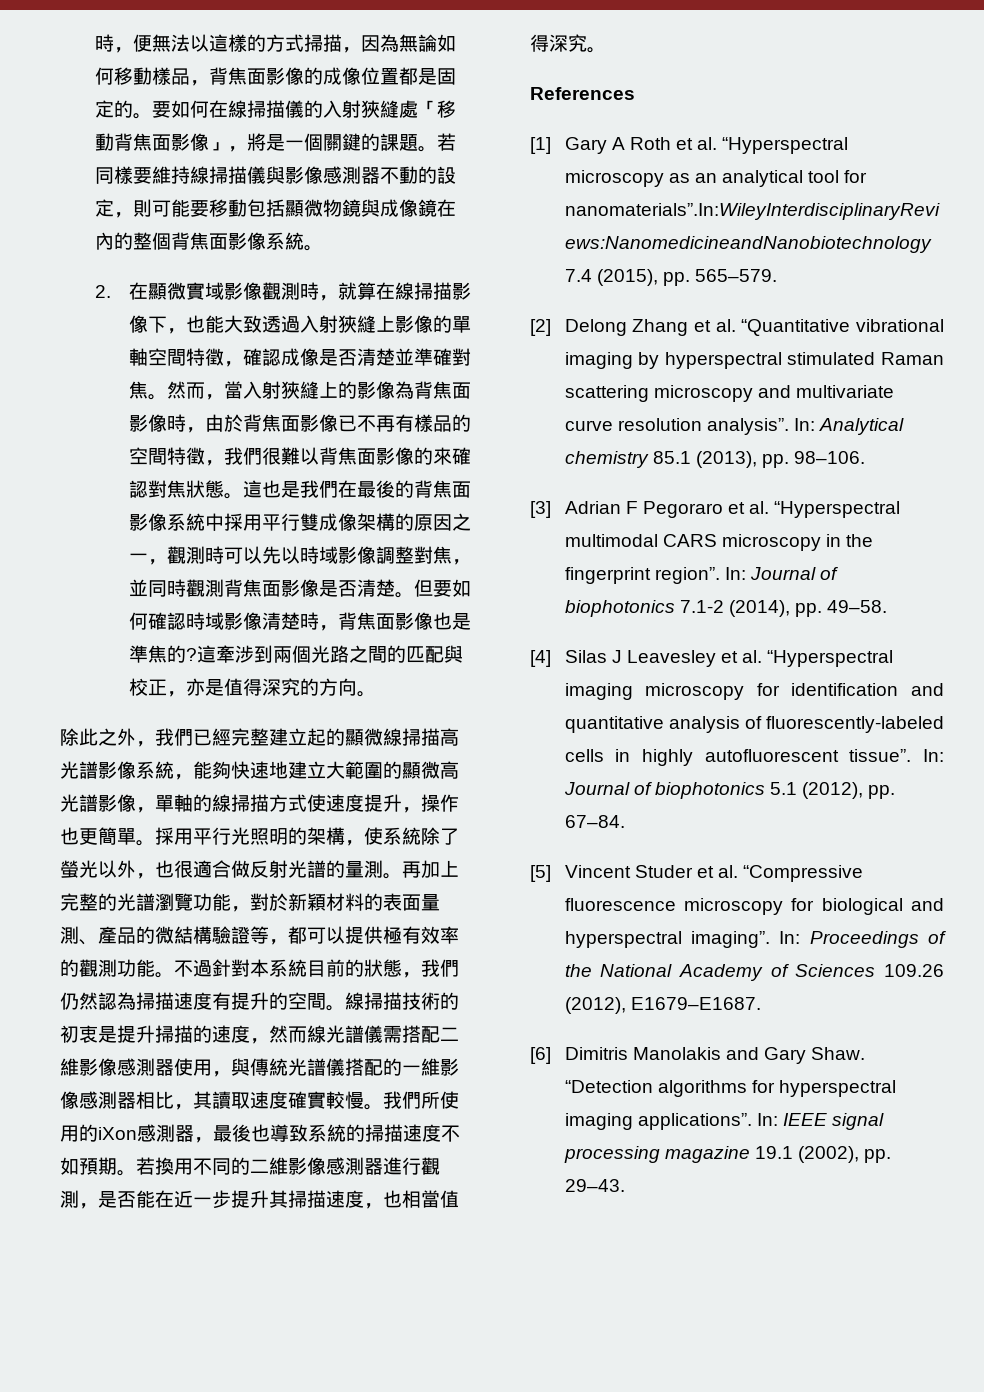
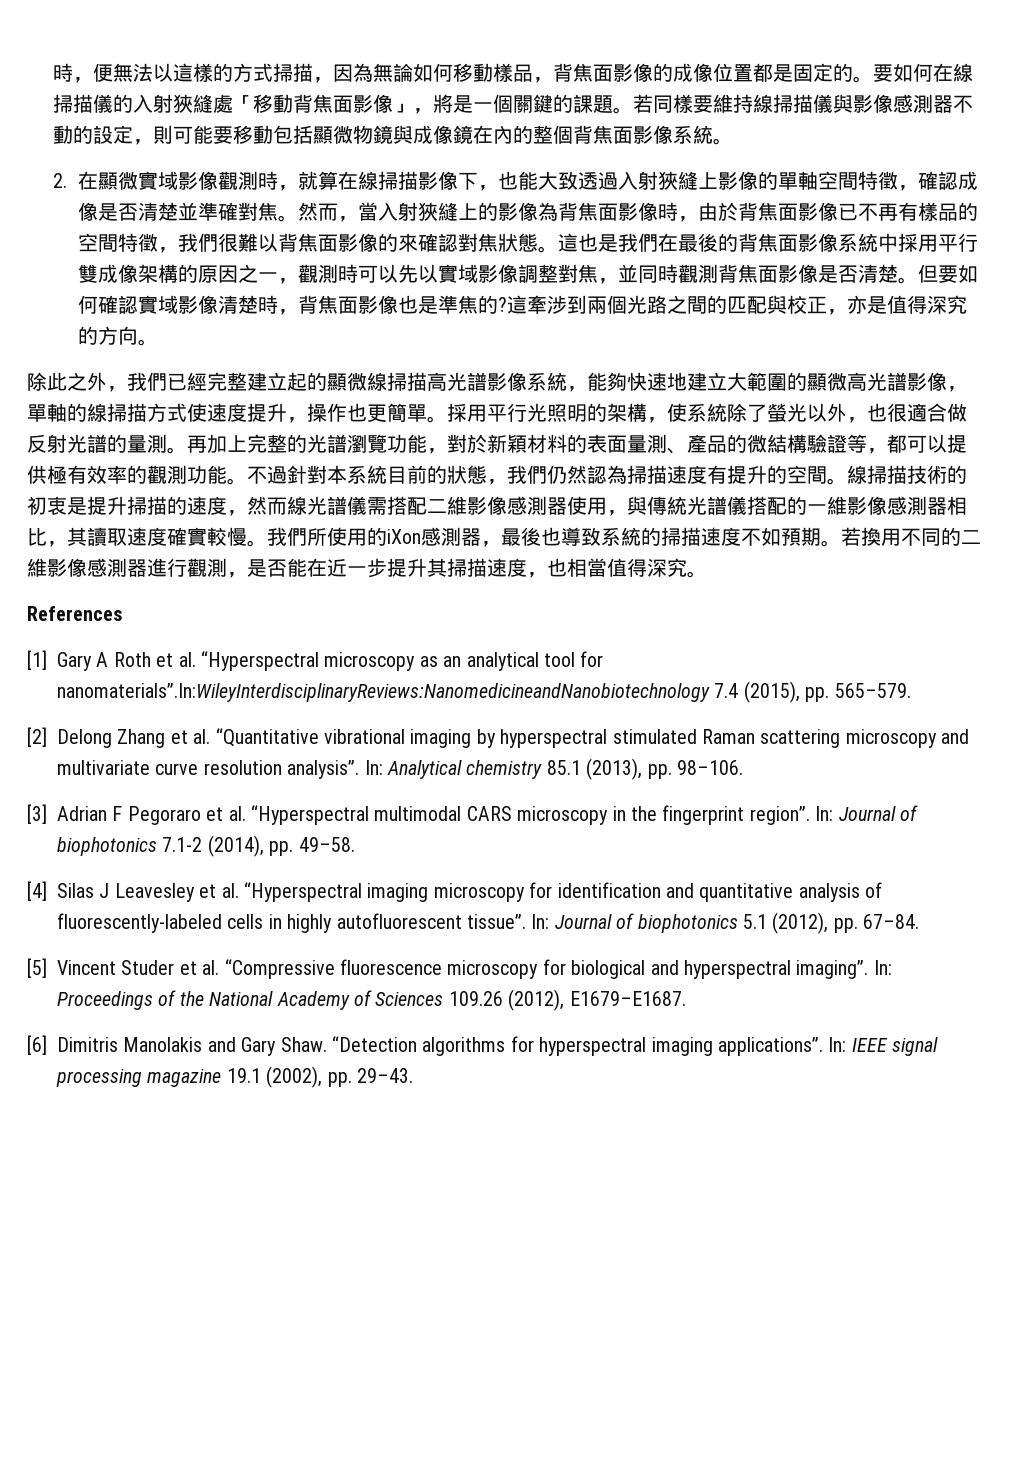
- 這也是我們在最後的背焦面影像系統中採用平行雙成像架構的原因之一，觀測時可以先以時域影像調整對焦，並同時觀測背焦面影像是否清楚。
+ 這也是我們在最後的背焦面影像系統中採用平行雙成像架構的原因之一，觀測時可以先以實域影像調整對焦，並同時觀測背焦面影像是否清楚。
- 但要如何確認時域影像清楚時，背焦面影像也是準焦的?
+ 但要如何確認實域影像清楚時，背焦面影像也是準焦的?

